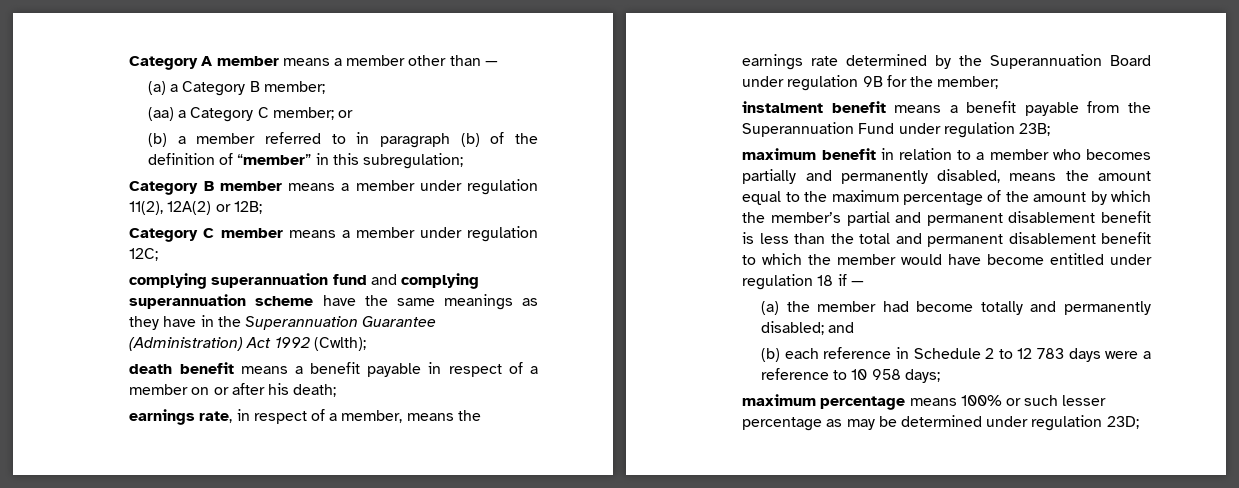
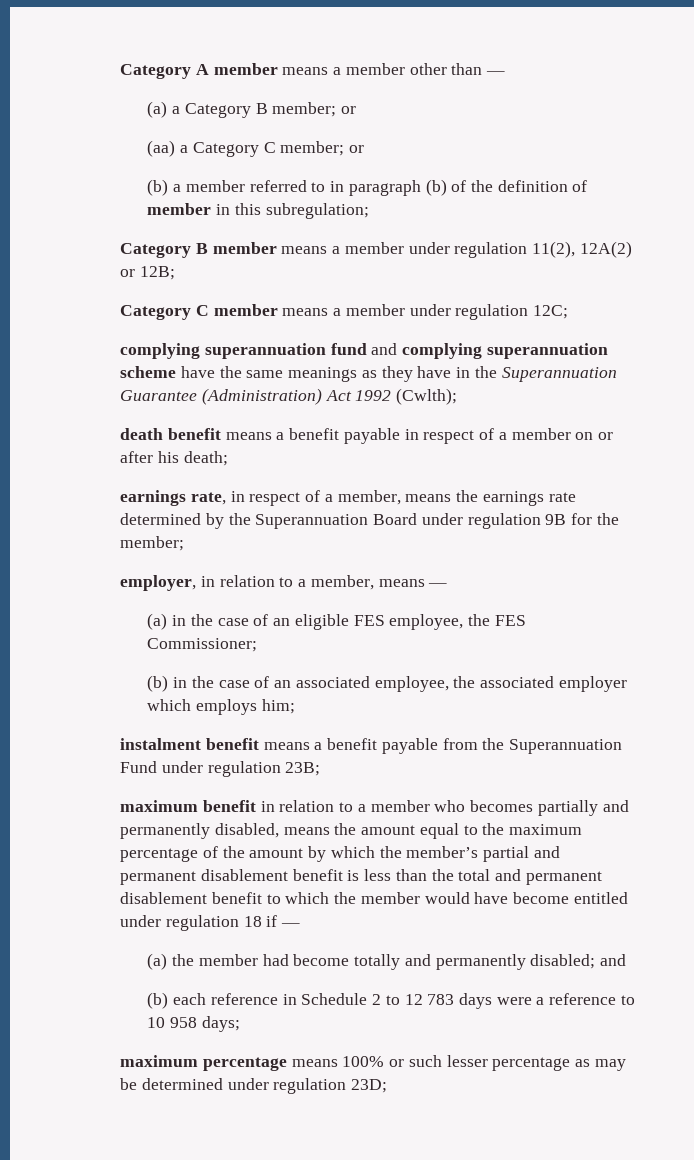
- (a) a Category B member;
+ (a) a Category B member; or
- (b) a member referred to in paragraph (b) of the definition of “member” in this subregulation;
+ (b) a member referred to in paragraph (b) of the definition of member in this subregulation;
+ employer, in relation to a member, means —
+ (a) in the case of an eligible FES employee, the FES Commissioner;
+ (b) in the case of an associated employee, the associated employer which employs him;

